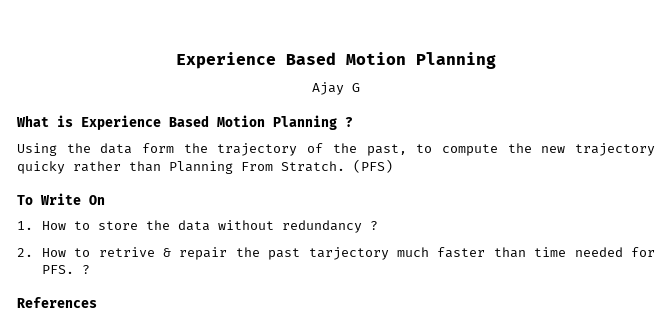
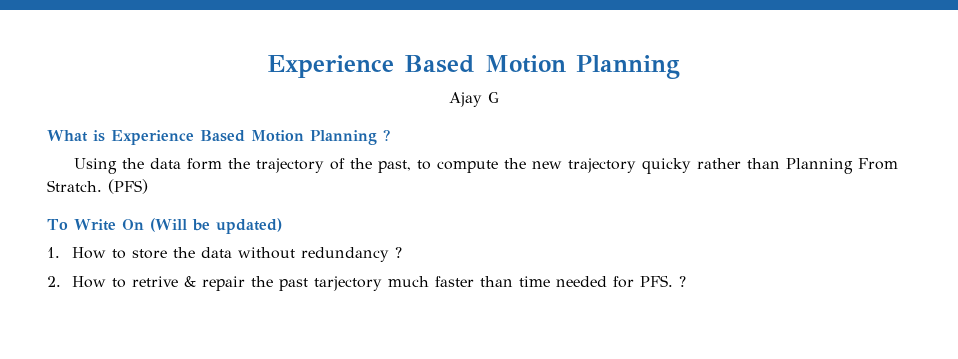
- To Write On
+ To Write On (Will be updated)
- References

